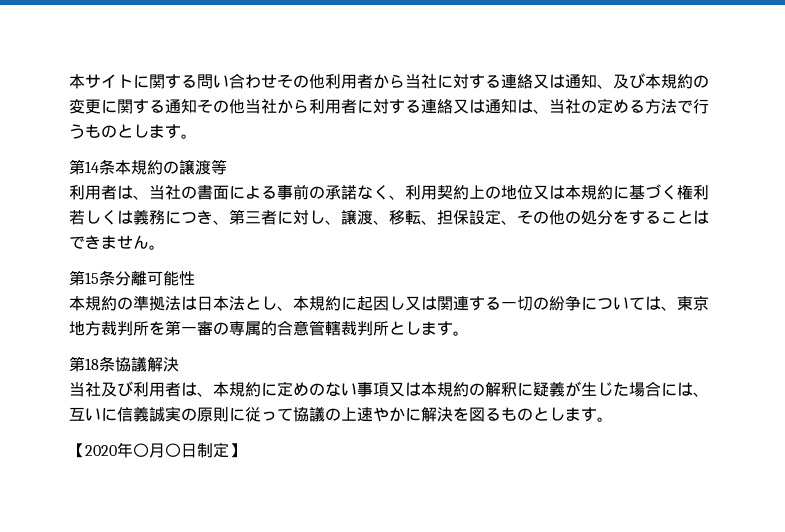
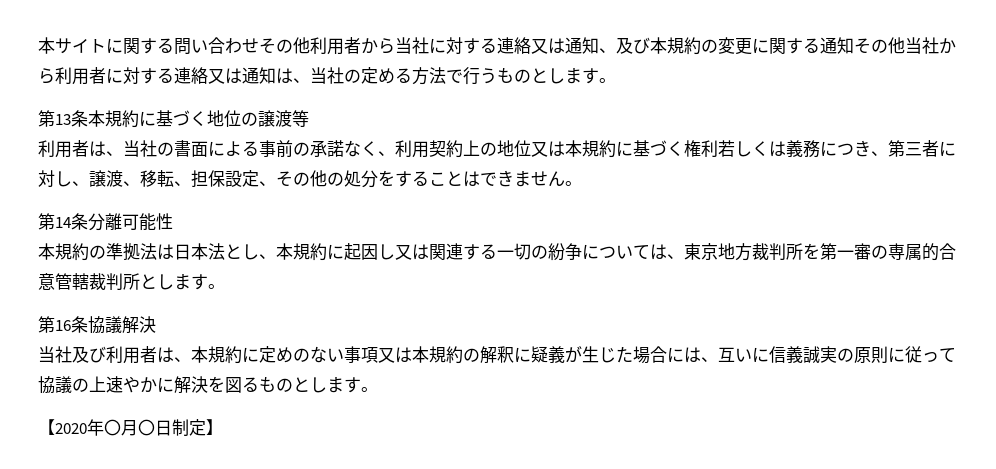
- 第14条本規約の譲渡等
+ 第13条本規約に基づく地位の譲渡等
- 第15条分離可能性
+ 第14条分離可能性
- 第18条協議解決
+ 第16条協議解決

